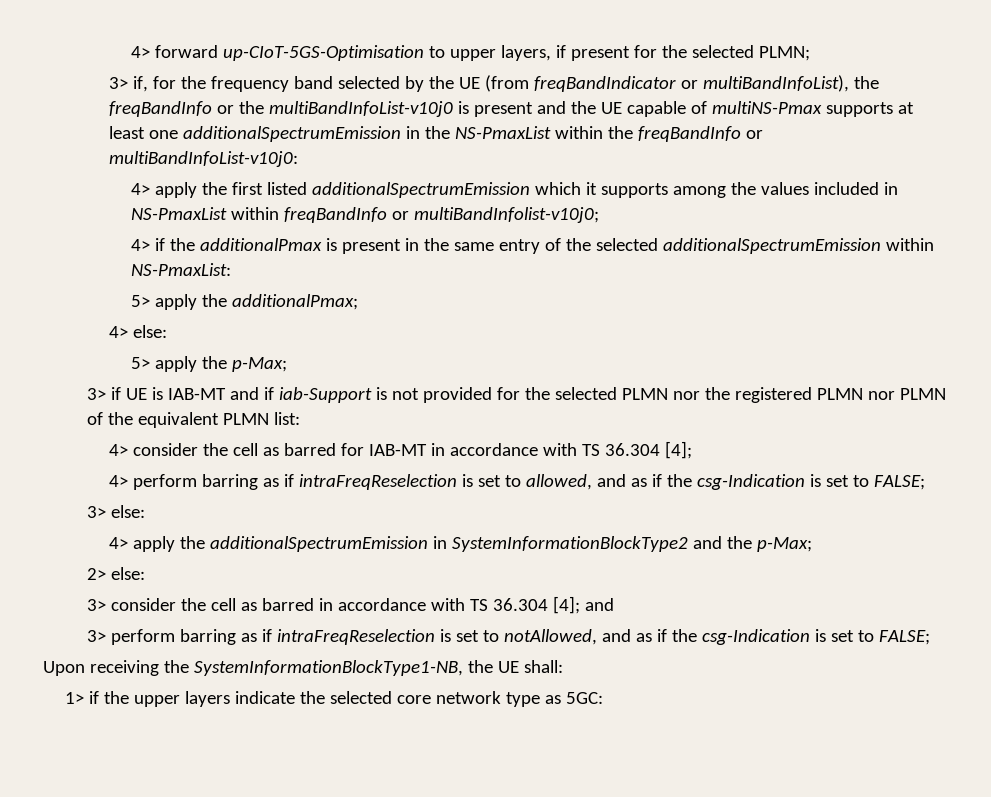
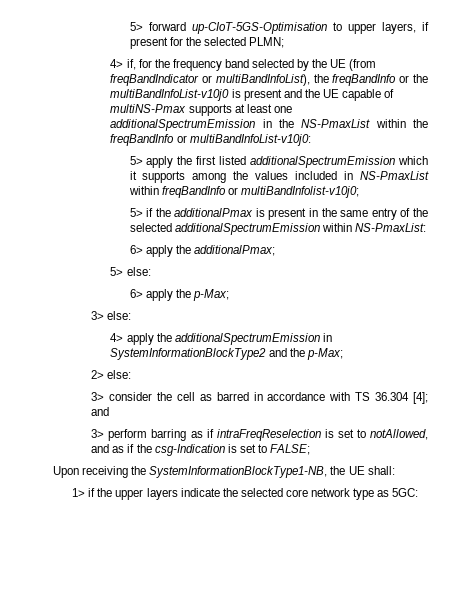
- 4> forward up-CIoT-5GS-Optimisation to upper layers, if present for the selected PLMN;
+ 5> forward up-CIoT-5GS-Optimisation to upper layers, if present for the selected PLMN;
- 3> if, for the frequency band selected by the UE (from freqBandIndicator or multiBandInfoList), the freqBandInfo or the multiBandInfoList-v10j0 is present and the UE capable of multiNS-Pmax supports at least one additionalSpectrumEmission in the NS-PmaxList within the freqBandInfo or multiBandInfoList-v10j0:
+ 4> if, for the frequency band selected by the UE (from freqBandIndicator or multiBandInfoList), the freqBandInfo or the multiBandInfoList-v10j0 is present and the UE capable of multiNS-Pmax supports at least one additionalSpectrumEmission in the NS-PmaxList within the freqBandInfo or multiBandInfoList-v10j0:
- 4> apply the first listed additionalSpectrumEmission which it supports among the values included in NS-PmaxList within freqBandInfo or multiBandInfolist-v10j0;
+ 5> apply the first listed additionalSpectrumEmission which it supports among the values included in NS-PmaxList within freqBandInfo or multiBandInfolist-v10j0;
- 4> if the additionalPmax is present in the same entry of the selected additionalSpectrumEmission within NS-PmaxList:
+ 5> if the additionalPmax is present in the same entry of the selected additionalSpectrumEmission within NS-PmaxList:
- 5> apply the additionalPmax;
+ 6> apply the additionalPmax;
- 4> else:
- 5> apply the p-Max;
+ 5> else:
+ 6> apply the p-Max;
- 3> if UE is IAB-MT and if iab-Support is not provided for the selected PLMN nor the registered PLMN nor PLMN of the equivalent PLMN list:
- 4> consider the cell as barred for IAB-MT in accordance with TS 36.304 [4];
- 4> perform barring as if intraFreqReselection is set to allowed, and as if the csg-Indication is set to FALSE;

